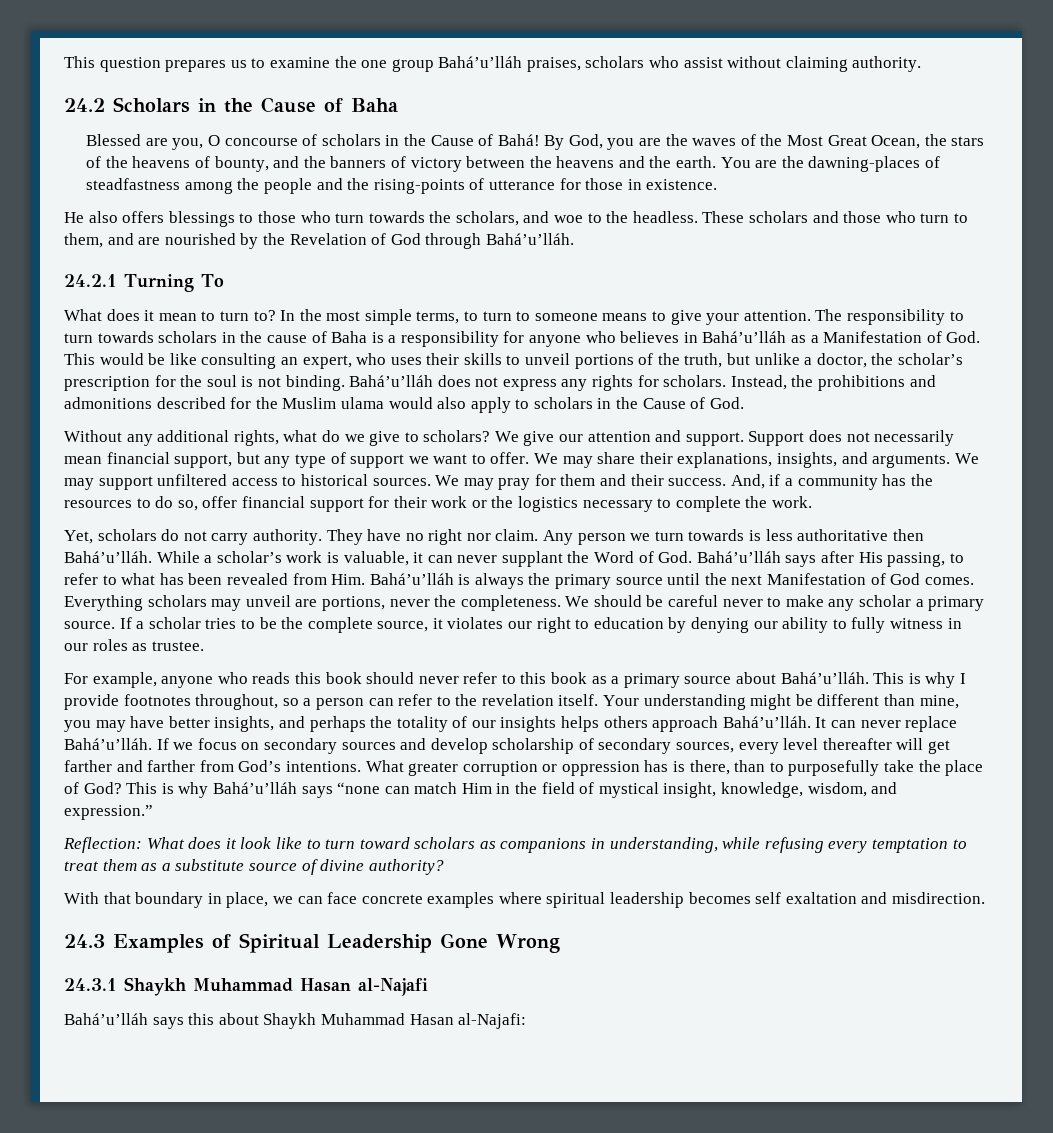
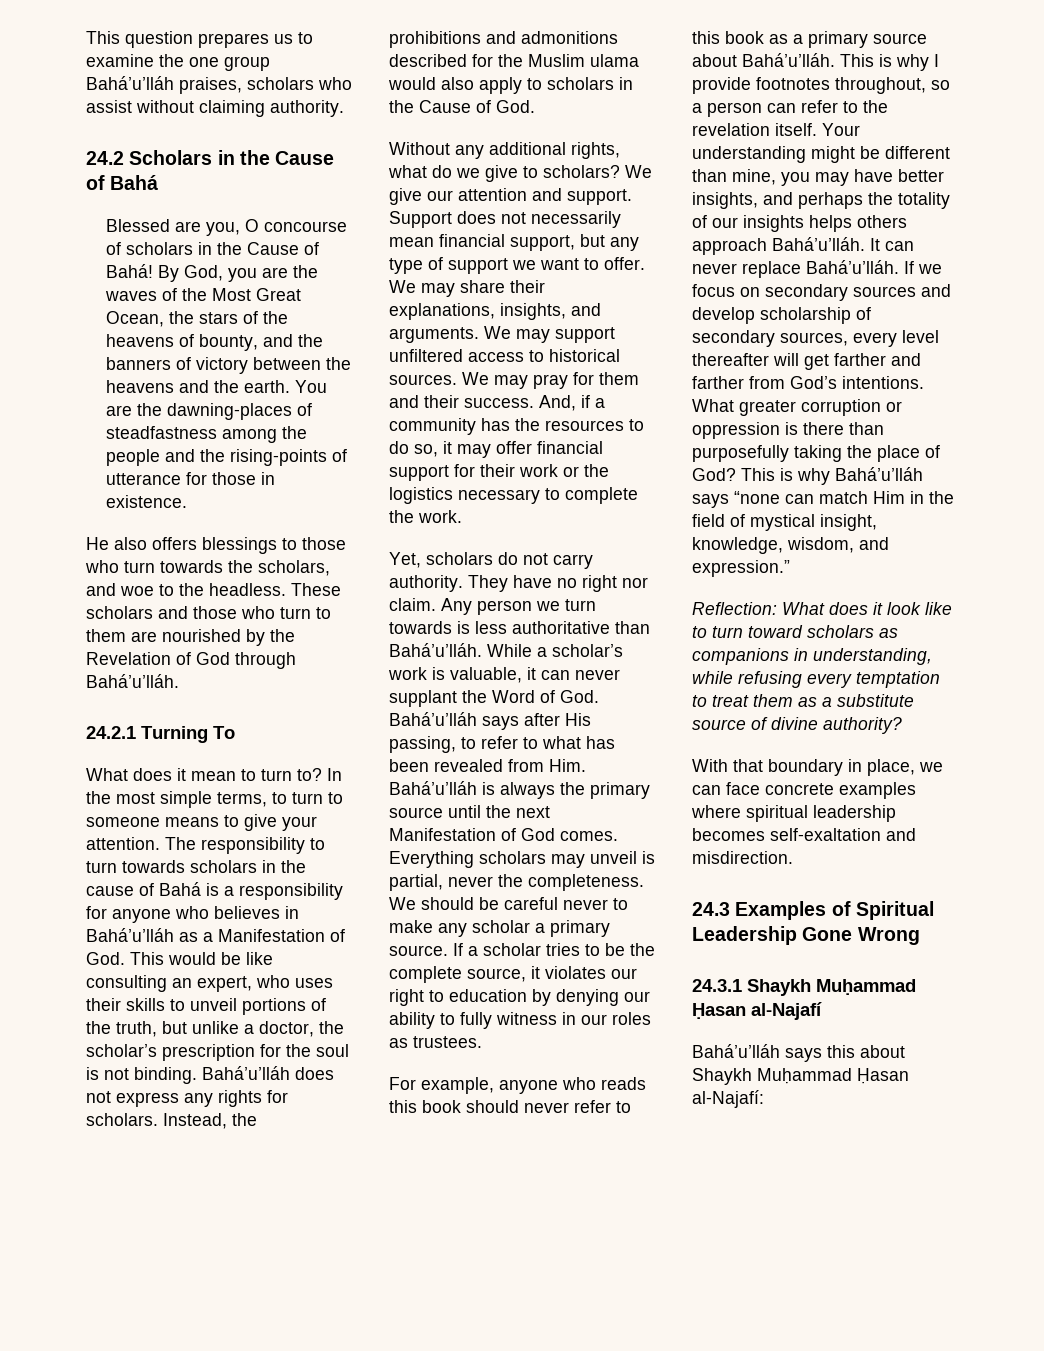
- 24.2 Scholars in the Cause of Baha
+ 24.2 Scholars in the Cause of Bahá
- These scholars and those who turn to them, and are nourished by the Revelation of God through Bahá’u’lláh.
+ These scholars and those who turn to them are nourished by the Revelation of God through Bahá’u’lláh.
- The responsibility to turn towards scholars in the cause of Baha is a responsibility for anyone who believes in Bahá’u’lláh as a Manifestation of God. This would be like consulting an expert, who uses their skills to unveil portions of the truth, but unlike a doctor, the scholar’s prescription for the soul is not binding.
+ The responsibility to turn towards scholars in the cause of Bahá is a responsibility for anyone who believes in Bahá’u’lláh as a Manifestation of God. This would be like consulting an expert, who uses their skills to unveil portions of the truth, but unlike a doctor, the scholar’s prescription for the soul is not binding.
- And, if a community has the resources to do so, offer financial support for their work or the logistics necessary to complete the work.
+ And, if a community has the resources to do so, it may offer financial support for their work or the logistics necessary to complete the work.
- Any person we turn towards is less authoritative then Bahá’u’lláh.
+ Any person we turn towards is less authoritative than Bahá’u’lláh.
- Everything scholars may unveil are portions, never the completeness.
+ Everything scholars may unveil is partial, never the completeness.
- If a scholar tries to be the complete source, it violates our right to education by denying our ability to fully witness in our roles as trustee.
+ If a scholar tries to be the complete source, it violates our right to education by denying our ability to fully witness in our roles as trustees.
- What greater corruption or oppression has is there, than to purposefully take the place of God?
+ What greater corruption or oppression is there than purposefully taking the place of God?
- With that boundary in place, we can face concrete examples where spiritual leadership becomes self exaltation and misdirection.
+ With that boundary in place, we can face concrete examples where spiritual leadership becomes self-exaltation and misdirection.
- 24.3.1 Shaykh Muhammad Hasan al-Najafi
+ 24.3.1 Shaykh Muḥammad Ḥasan al-Najafí
- Bahá’u’lláh says this about Shaykh Muhammad Hasan al-Najafi:
+ Bahá’u’lláh says this about Shaykh Muḥammad Ḥasan al-Najafí:

